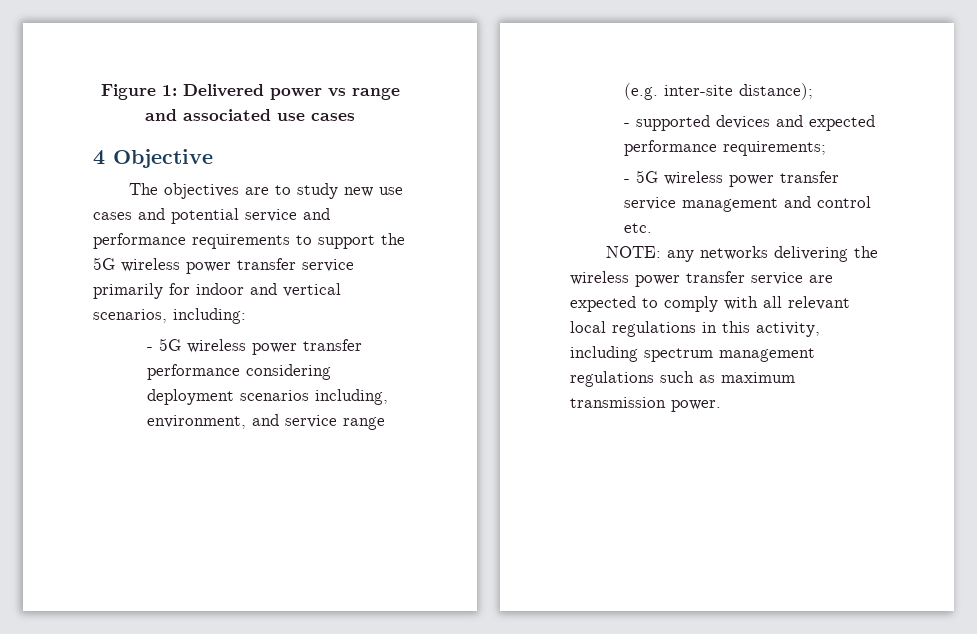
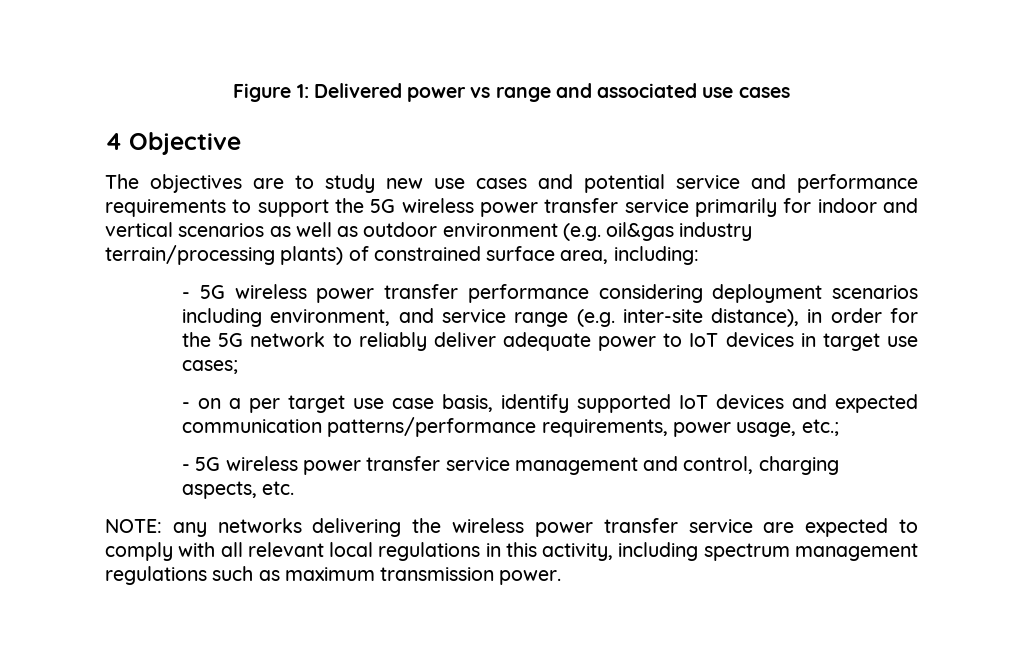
- The objectives are to study new use cases and potential service and performance requirements to support the 5G wireless power transfer service primarily for indoor and vertical scenarios, including:
+ The objectives are to study new use cases and potential service and performance requirements to support the 5G wireless power transfer service primarily for indoor and vertical scenarios as well as outdoor environment (e.g. oil&gas industry terrain/processing plants) of constrained surface area, including:
- - 5G wireless power transfer performance considering deployment scenarios including, environment, and service range (e.g. inter-site distance);
- - supported devices and expected performance requirements;
+ - 5G wireless power transfer performance considering deployment scenarios including environment, and service range (e.g. inter-site distance), in order for the 5G network to reliably deliver adequate power to IoT devices in target use cases;
+ - on a per target use case basis, identify supported IoT devices and expected communication patterns/performance requirements, power usage, etc.;
- - 5G wireless power transfer service management and control etc.
+ - 5G wireless power transfer service management and control, charging aspects, etc.

